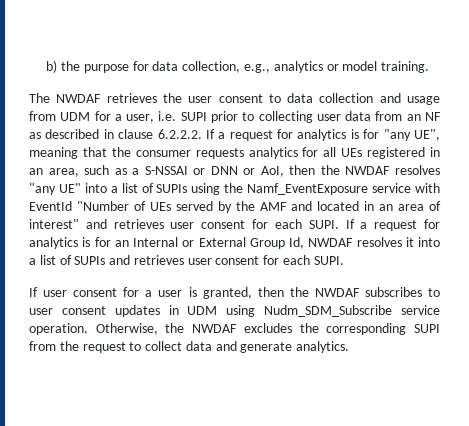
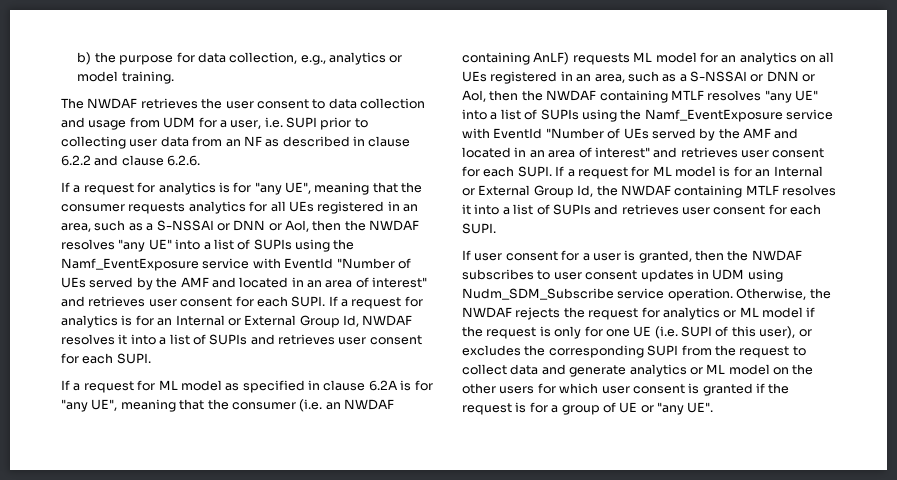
- The NWDAF retrieves the user consent to data collection and usage from UDM for a user, i.e. SUPI prior to collecting user data from an NF as described in clause 6.2.2.2. If a request for analytics is for "any UE", meaning that the consumer requests analytics for all UEs registered in an area, such as a S-NSSAI or DNN or AoI, then the NWDAF resolves "any UE" into a list of SUPIs using the Namf_EventExposure service with EventId "Number of UEs served by the AMF and located in an area of interest" and retrieves user consent for each SUPI.
+ The NWDAF retrieves the user consent to data collection and usage from UDM for a user, i.e. SUPI prior to collecting user data from an NF as described in clause 6.2.2 and clause 6.2.6.
+ If a request for analytics is for "any UE", meaning that the consumer requests analytics for all UEs registered in an area, such as a S-NSSAI or DNN or AoI, then the NWDAF resolves "any UE" into a list of SUPIs using the Namf_EventExposure service with EventId "Number of UEs served by the AMF and located in an area of interest" and retrieves user consent for each SUPI.
+ If a request for ML model as specified in clause 6.2A is for "any UE", meaning that the consumer (i.e. an NWDAF containing AnLF) requests ML model for an analytics on all UEs registered in an area, such as a S-NSSAI or DNN or AoI, then the NWDAF containing MTLF resolves "any UE" into a list of SUPIs using the Namf_EventExposure service with EventId "Number of UEs served by the AMF and located in an area of interest" and retrieves user consent for each SUPI. If a request for ML model is for an Internal or External Group Id, the NWDAF containing MTLF resolves it into a list of SUPIs and retrieves user consent for each SUPI.
- Otherwise, the NWDAF excludes the corresponding SUPI from the request to collect data and generate analytics.
+ Otherwise, the NWDAF rejects the request for analytics or ML model if the request is only for one UE (i.e. SUPI of this user), or excludes the corresponding SUPI from the request to collect data and generate analytics or ML model on the other users for which user consent is granted if the request is for a group of UE or "any UE".

